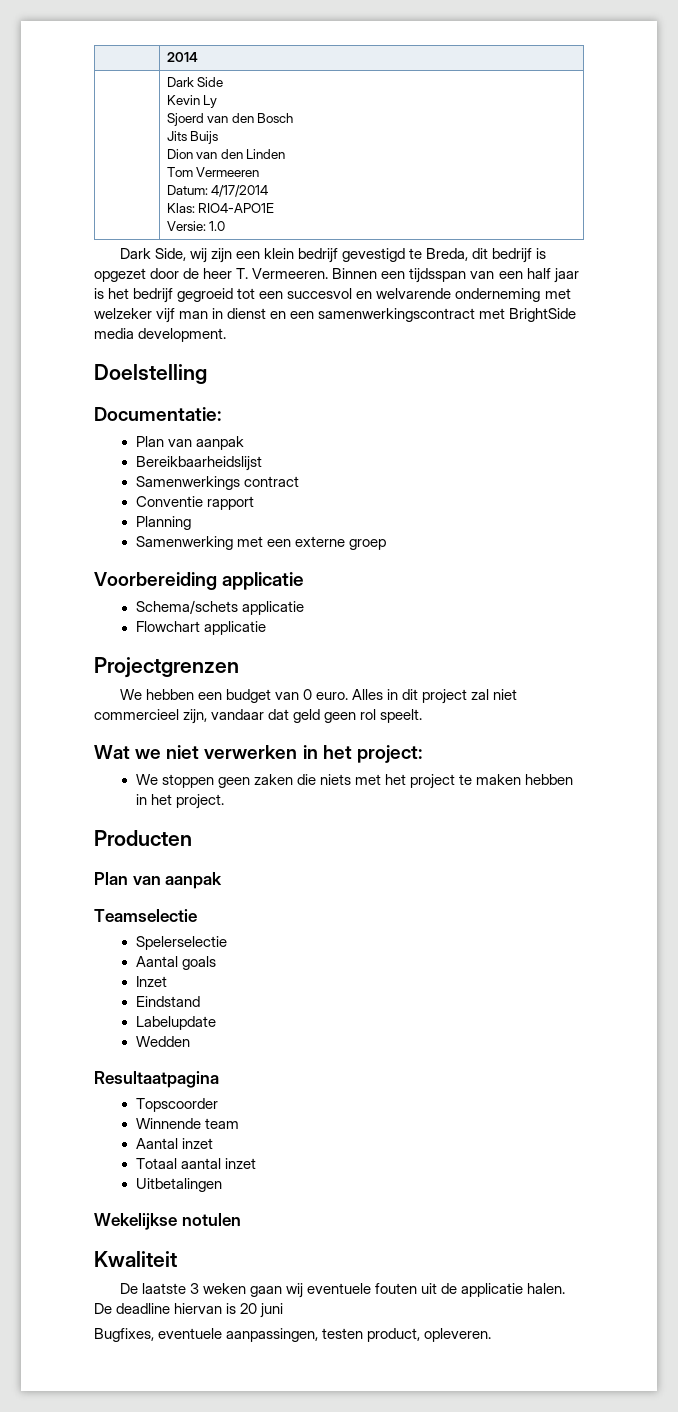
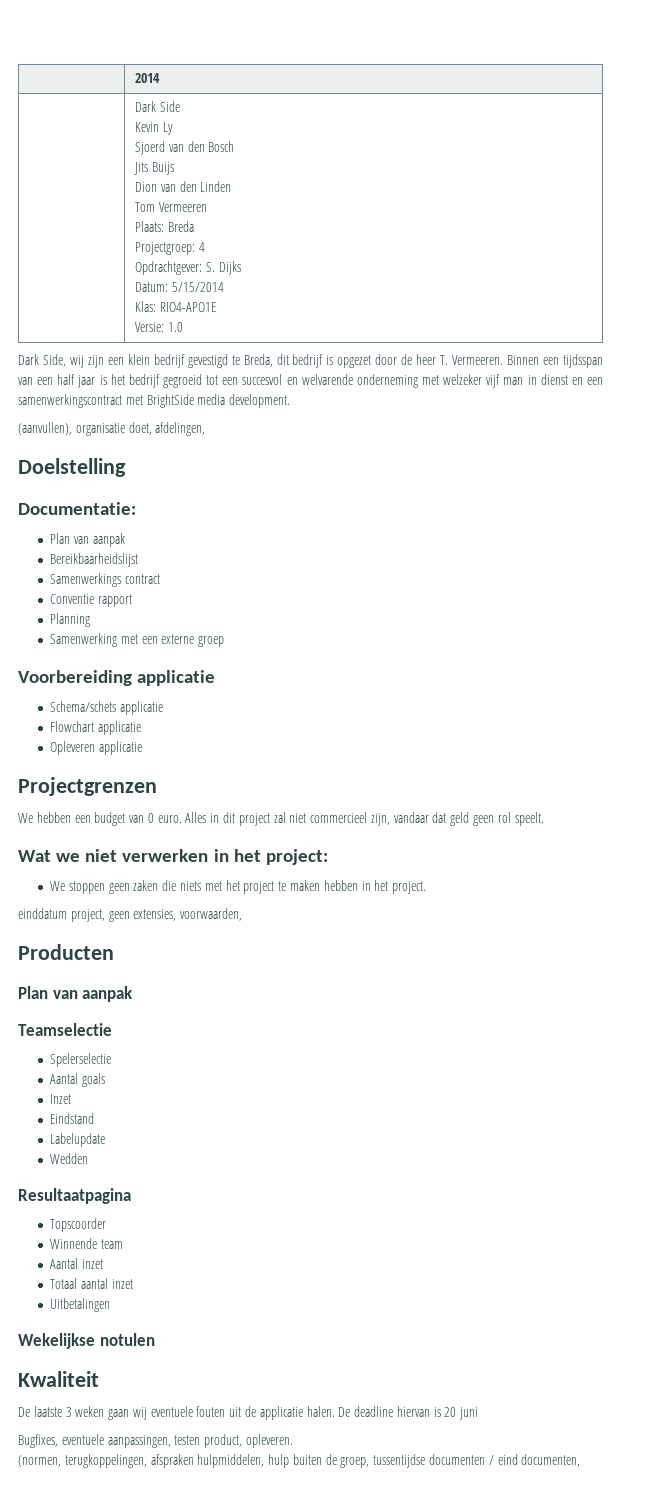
  | Dark Side
  Kevin Ly
  Sjoerd van den Bosch
  Jits Buijs
  Dion van den Linden
  Tom Vermeeren
- Datum: 4/17/2014
+ Plaats: Breda
+ Projectgroep: 4
+ Opdrachtgever: S. Dijks
+ Datum: 5/15/2014
+ (aanvullen), organisatie doet, afdelingen,
+ Opleveren applicatie
+ einddatum project, geen extensies, voorwaarden,
+ (normen, terugkoppelingen, afspraken hulpmiddelen, hulp buiten de groep, tussentijdse documenten / eind documenten,

